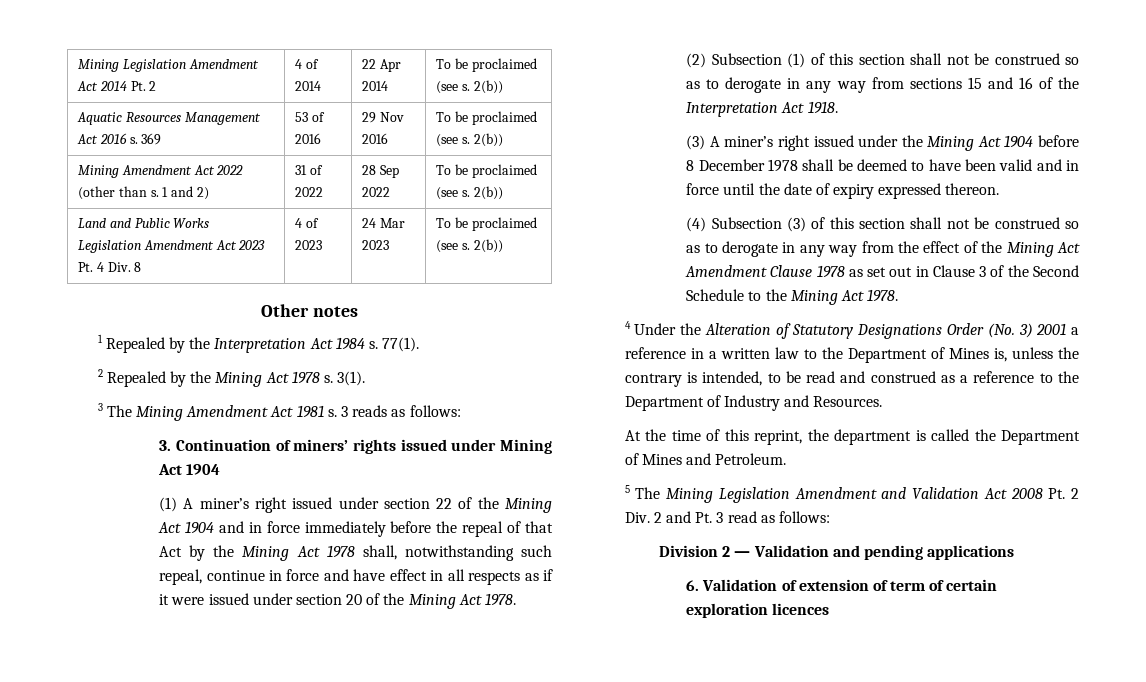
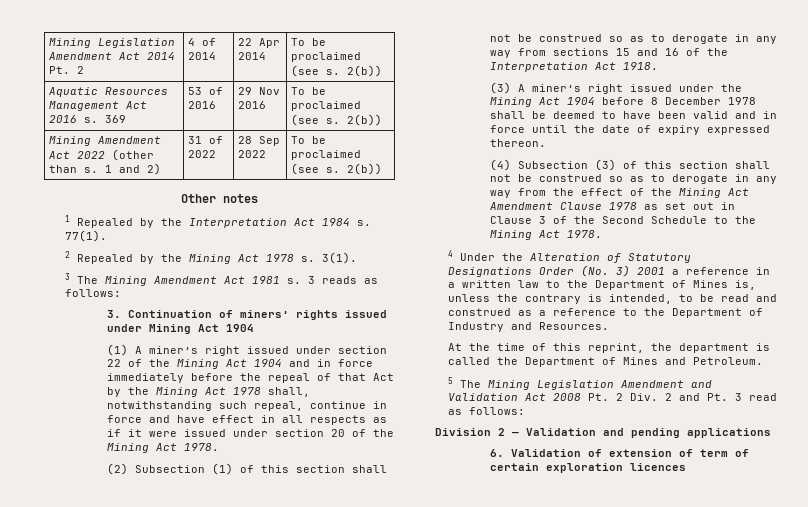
- Land and Public Works Legislation Amendment Act 2023 Pt. 4 Div. 8 | 4 of 2023 | 24 Mar 2023 | To be proclaimed (see s. 2(b))

